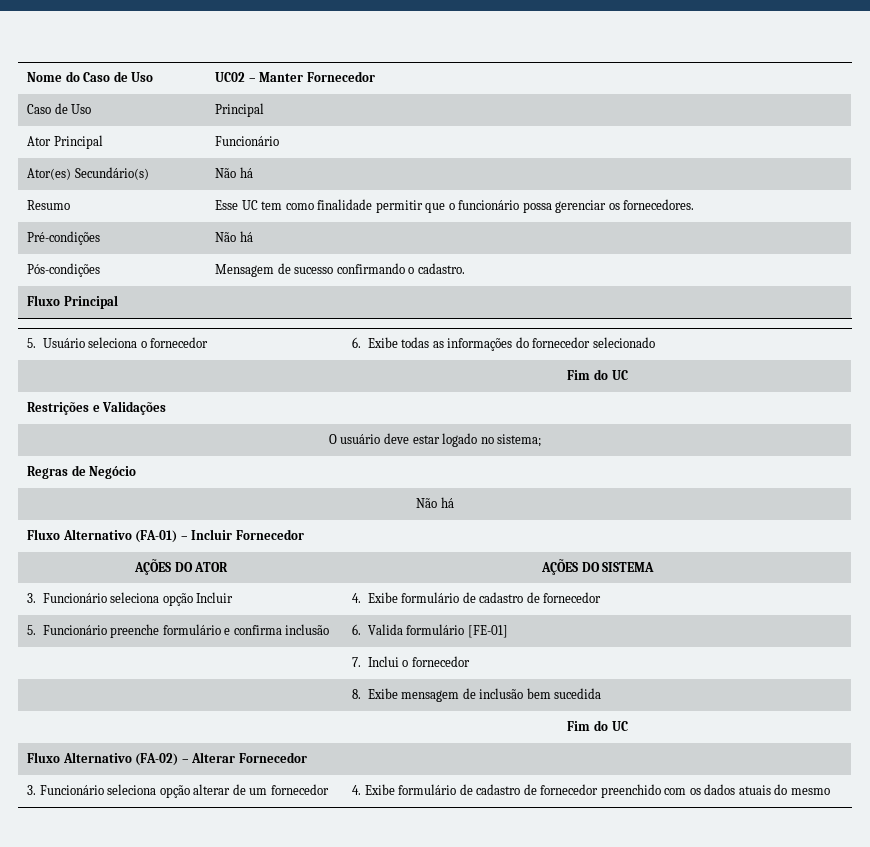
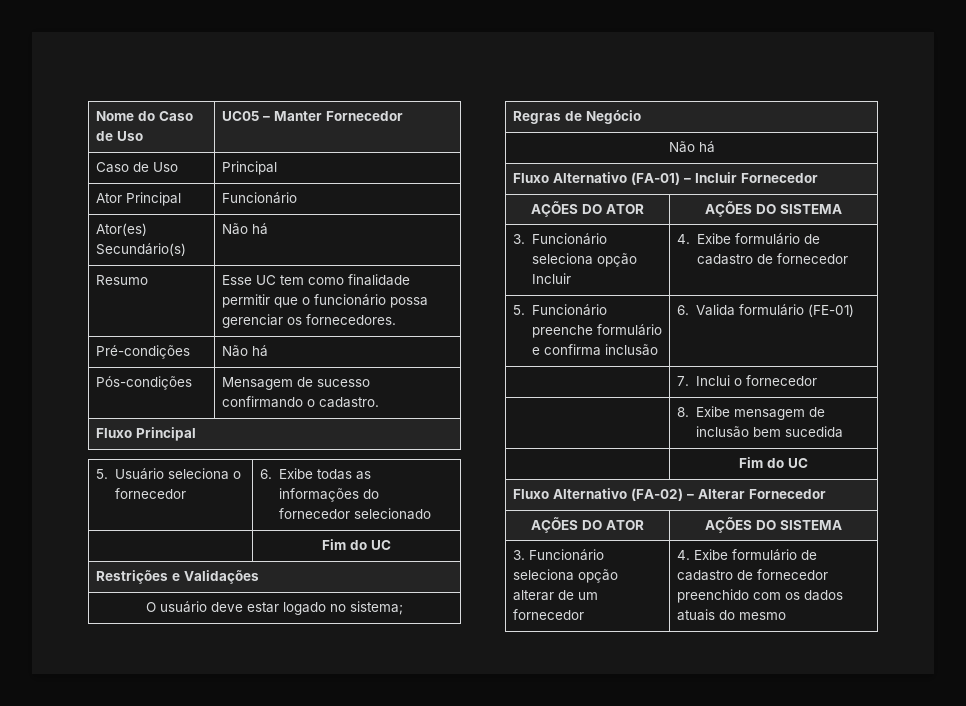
- Nome do Caso de Uso | UC02 – Manter Fornecedor
+ Nome do Caso de Uso | UC05 – Manter Fornecedor
- 5. Funcionário preenche formulário e confirma inclusão | 6. Valida formulário [FE-01]
+ 5. Funcionário preenche formulário e confirma inclusão | 6. Valida formulário (FE-01)
  Fluxo Alternativo (FA-02) – Alterar Fornecedor
+ AÇÕES DO ATOR | AÇÕES DO SISTEMA

